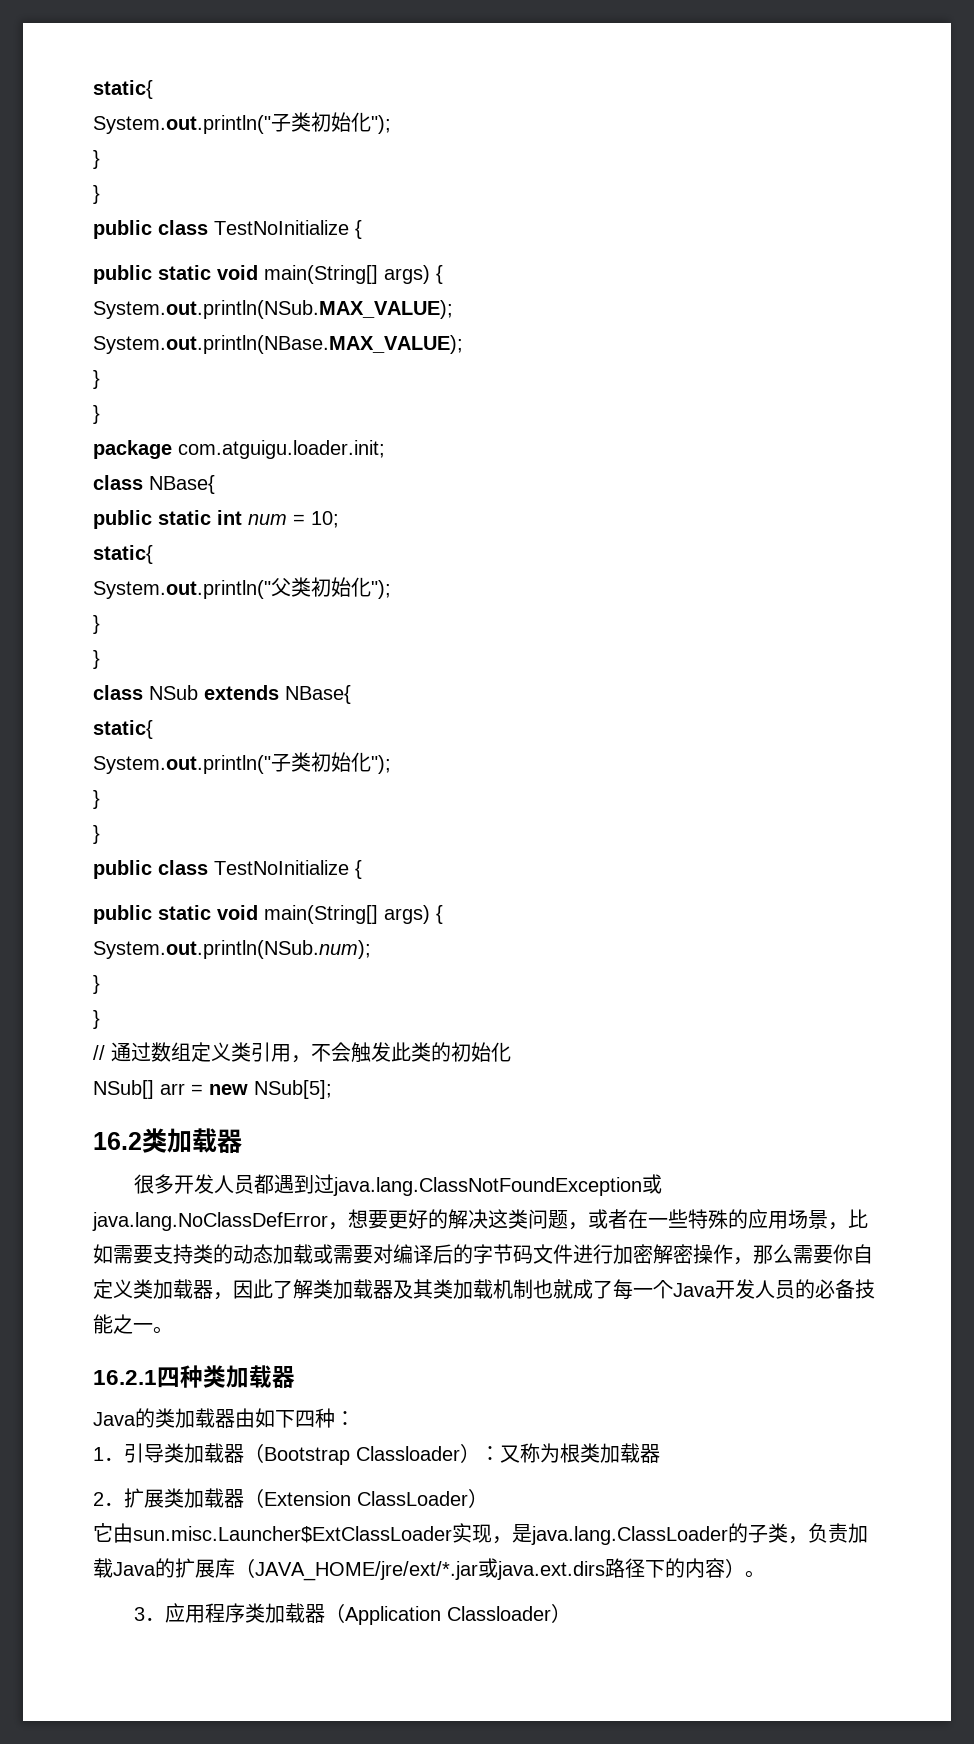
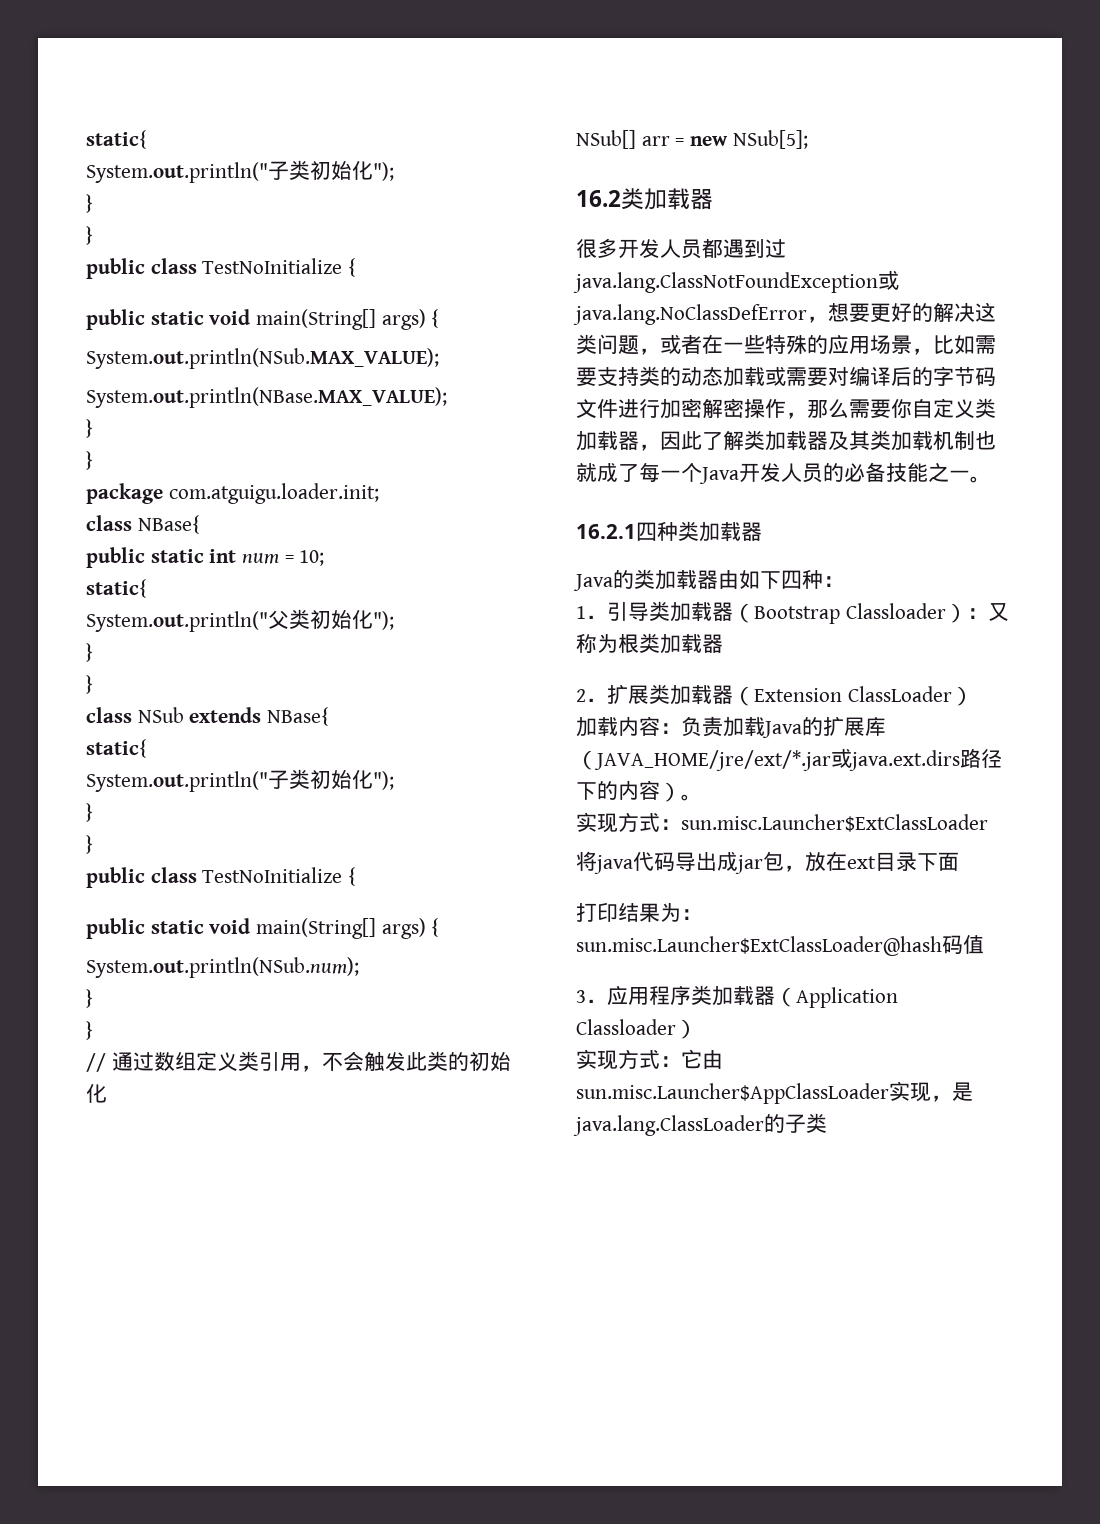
- 它由sun.misc.Launcher$ExtClassLoader实现，是java.lang.ClassLoader的子类，负责加载Java的扩展库（JAVA_HOME/jre/ext/*.jar或java.ext.dirs路径下的内容）。
+ 加载内容：负责加载Java的扩展库（JAVA_HOME/jre/ext/*.jar或java.ext.dirs路径下的内容）。
+ 实现方式：sun.misc.Launcher$ExtClassLoader
+ 将java代码导出成jar包，放在ext目录下面
+ 打印结果为：sun.misc.Launcher$ExtClassLoader@hash码值
+ 实现方式：它由sun.misc.Launcher$AppClassLoader实现，是java.lang.ClassLoader的子类

